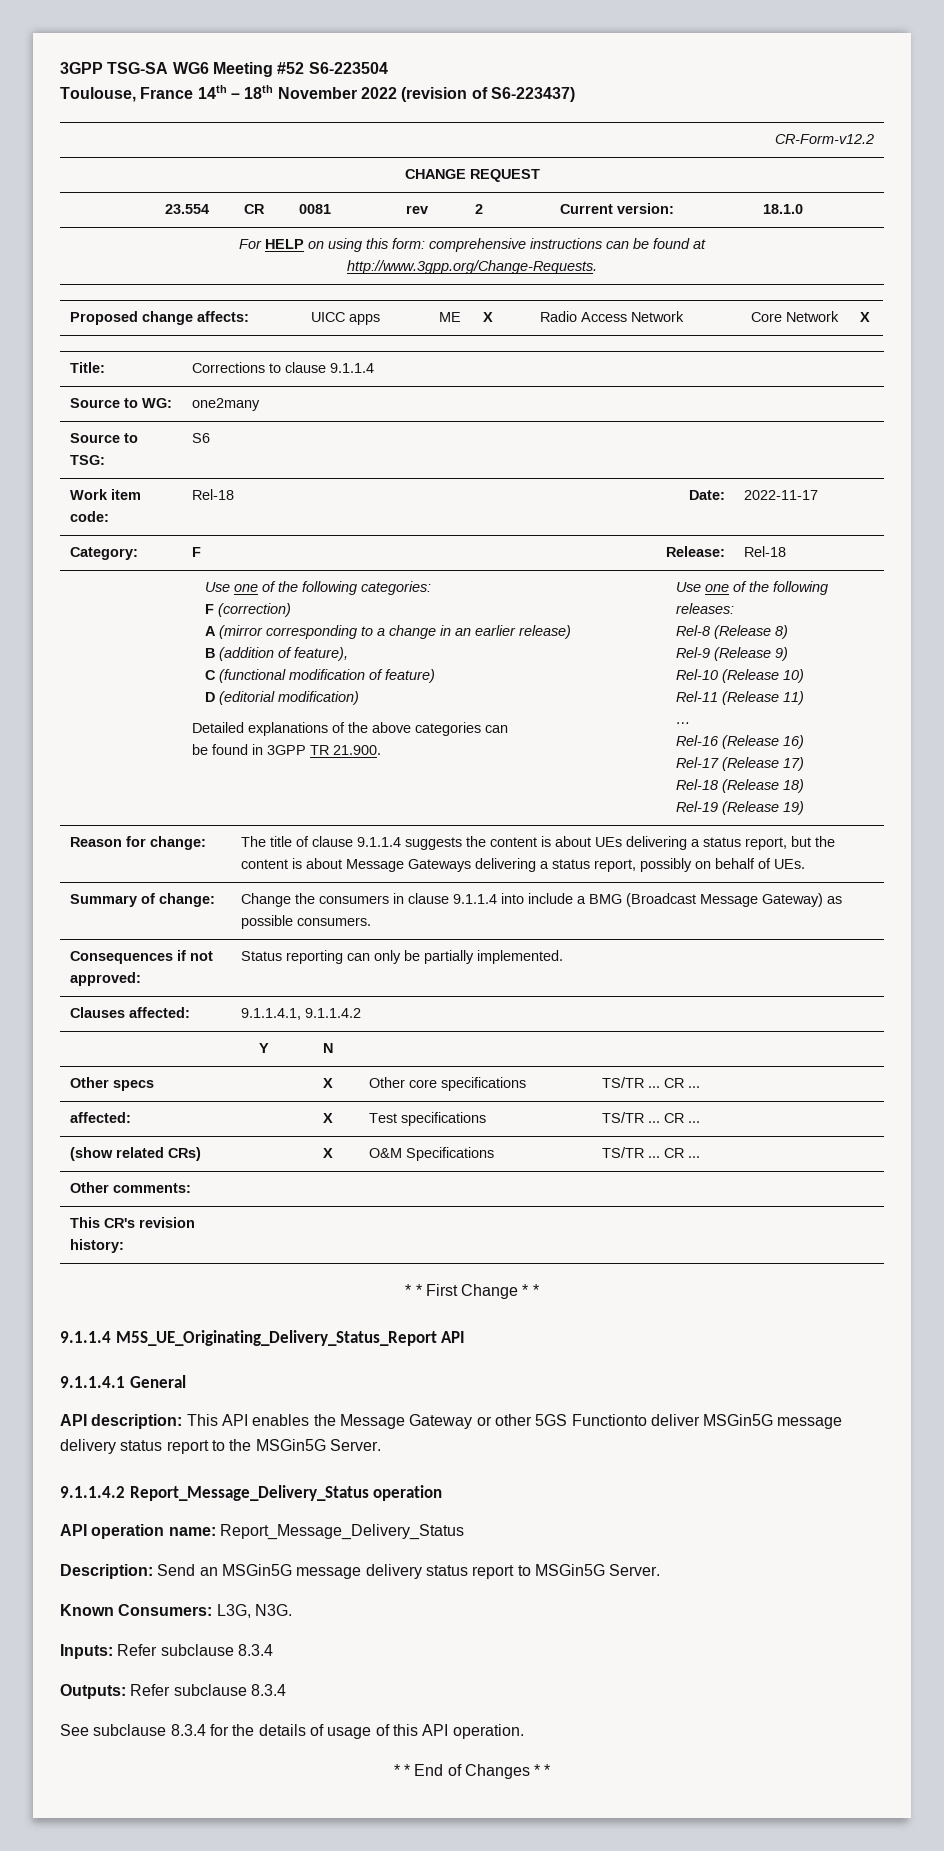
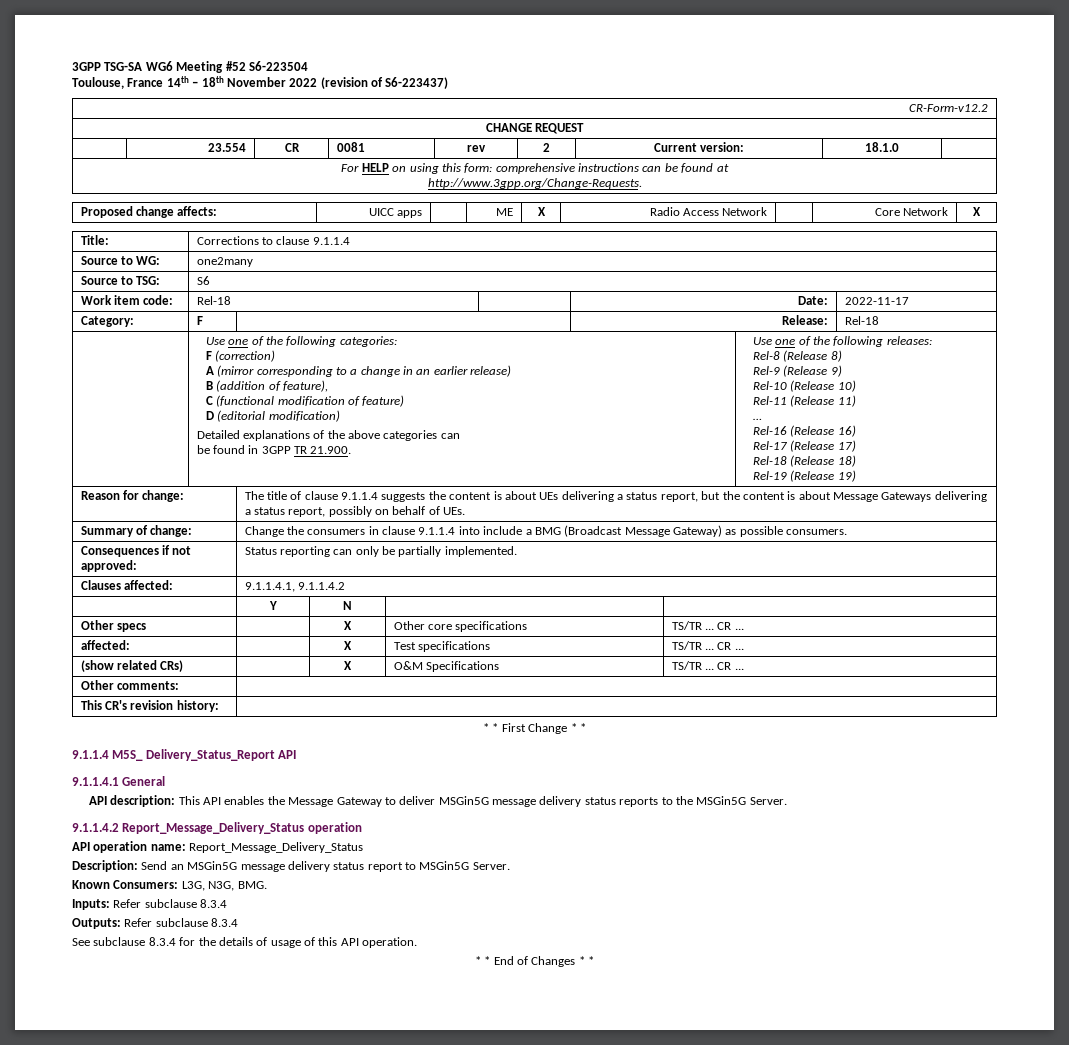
- 9.1.1.4 M5S_UE_Originating_Delivery_Status_Report API
+ 9.1.1.4 M5S_ Delivery_Status_Report API
- API description: This API enables the Message Gateway or other 5GS Functionto deliver MSGin5G message delivery status report to the MSGin5G Server.
+ API description: This API enables the Message Gateway to deliver MSGin5G message delivery status reports to the MSGin5G Server.
- Known Consumers: L3G, N3G.
+ Known Consumers: L3G, N3G, BMG.

